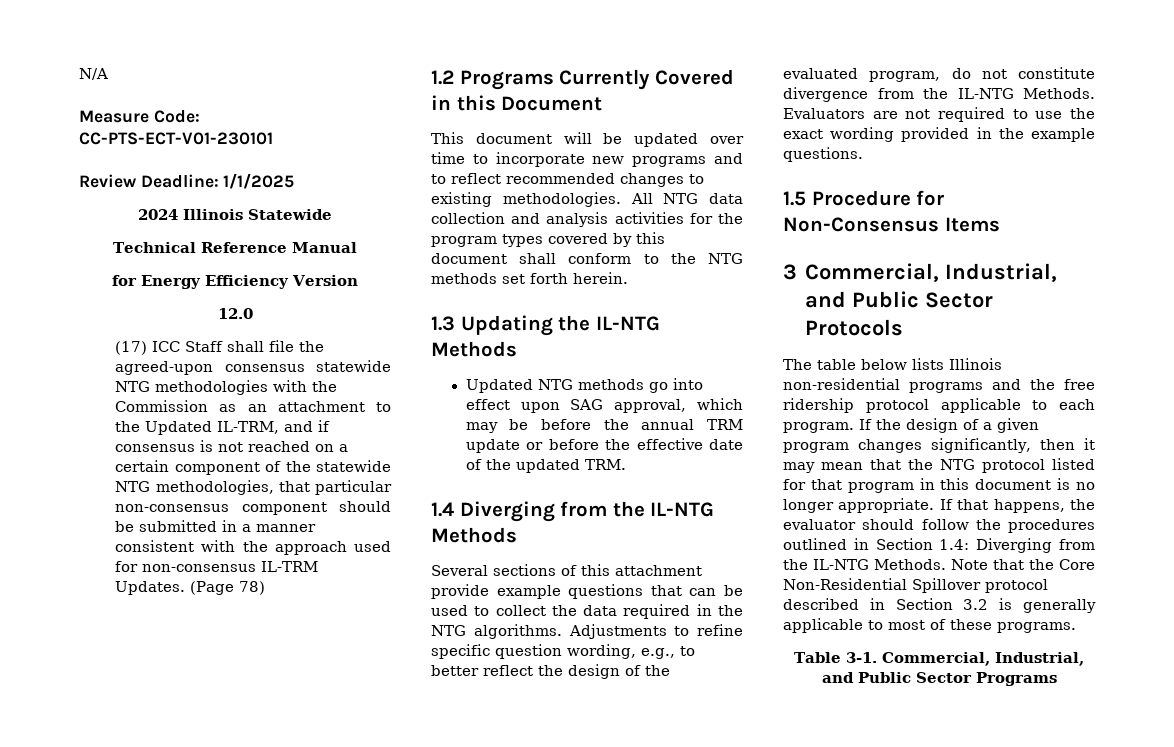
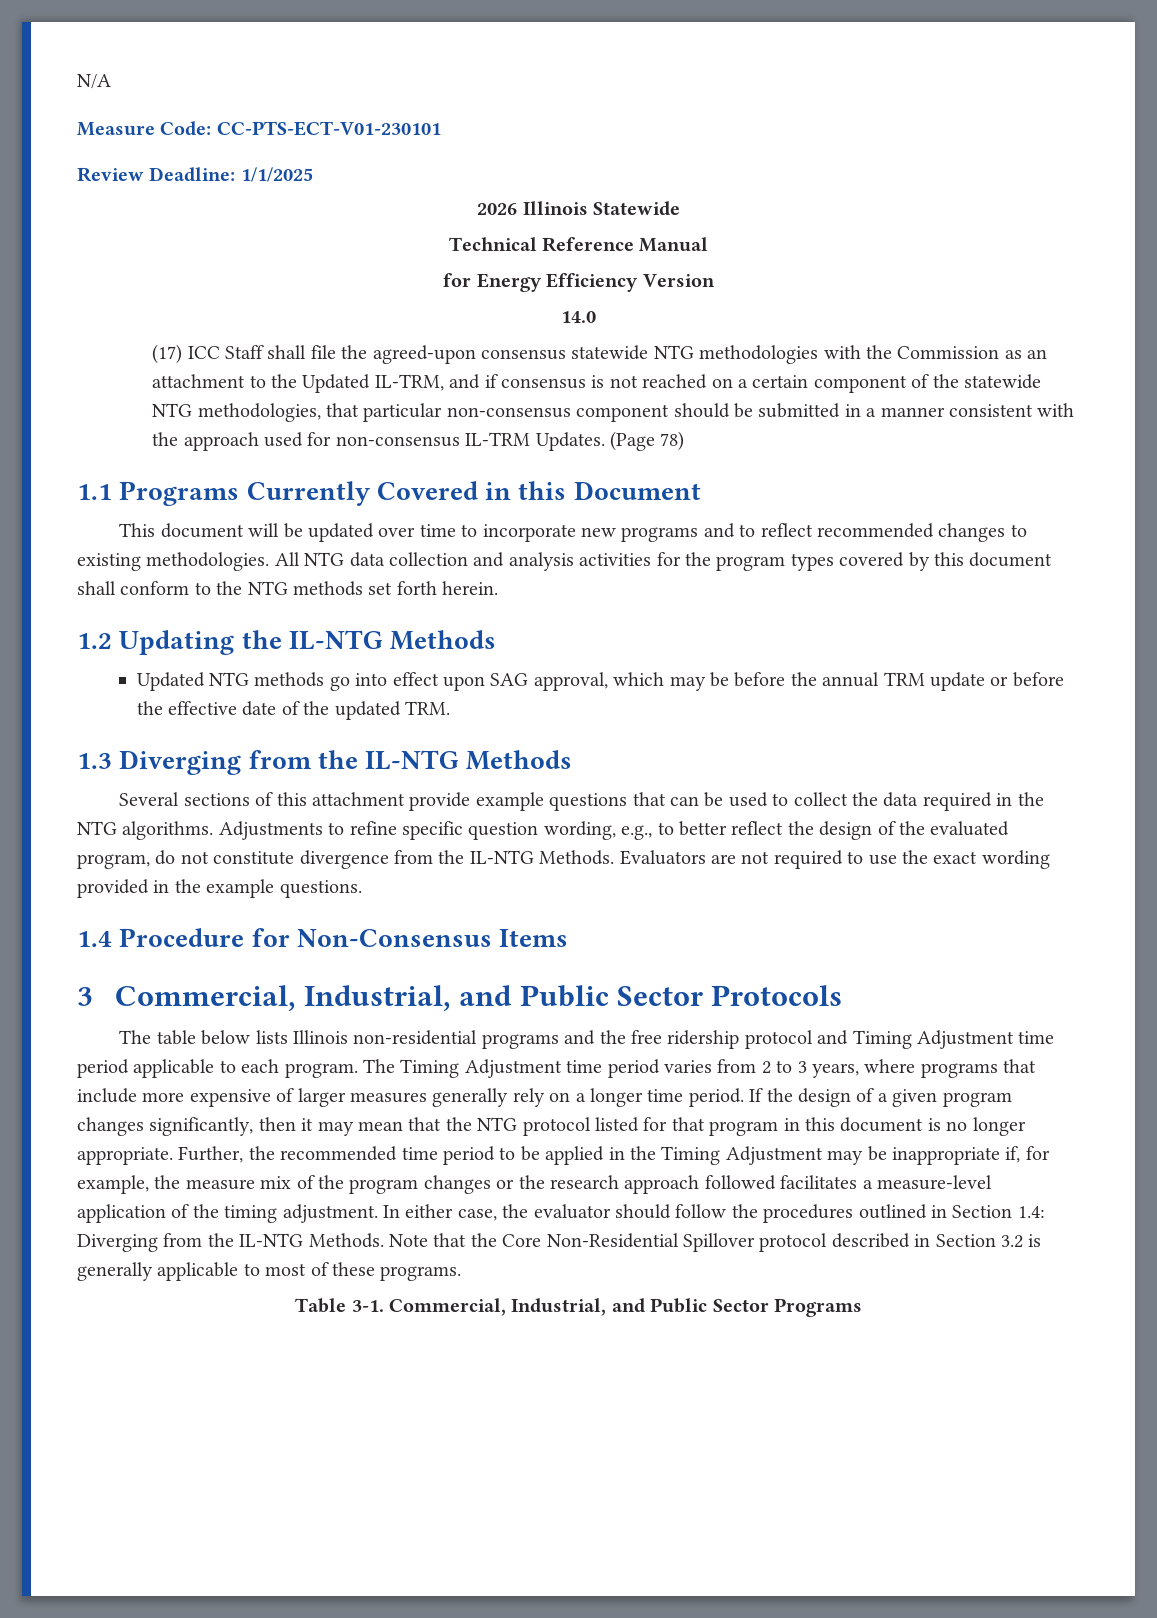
- 2024 Illinois Statewide
+ 2026 Illinois Statewide
- 12.0
+ 14.0
- 1.2 Programs Currently Covered in this Document
+ 1.1 Programs Currently Covered in this Document
- 1.3 Updating the IL-NTG Methods
+ 1.2 Updating the IL-NTG Methods
- 1.4 Diverging from the IL-NTG Methods
+ 1.3 Diverging from the IL-NTG Methods
- 1.5 Procedure for Non-Consensus Items
+ 1.4 Procedure for Non-Consensus Items
- The table below lists Illinois non-residential programs and the free ridership protocol applicable to each program.
+ The table below lists Illinois non-residential programs and the free ridership protocol and Timing Adjustment time period applicable to each program. The Timing Adjustment time period varies from 2 to 3 years, where programs that include more expensive of larger measures generally rely on a longer time period.
- If that happens, the evaluator should follow the procedures outlined in Section 1.4: Diverging from the IL-NTG Methods.
+ Further, the recommended time period to be applied in the Timing Adjustment may be inappropriate if, for example, the measure mix of the program changes or the research approach followed facilitates a measure-level application of the timing adjustment. In either case, the evaluator should follow the procedures outlined in Section 1.4: Diverging from the IL-NTG Methods.

